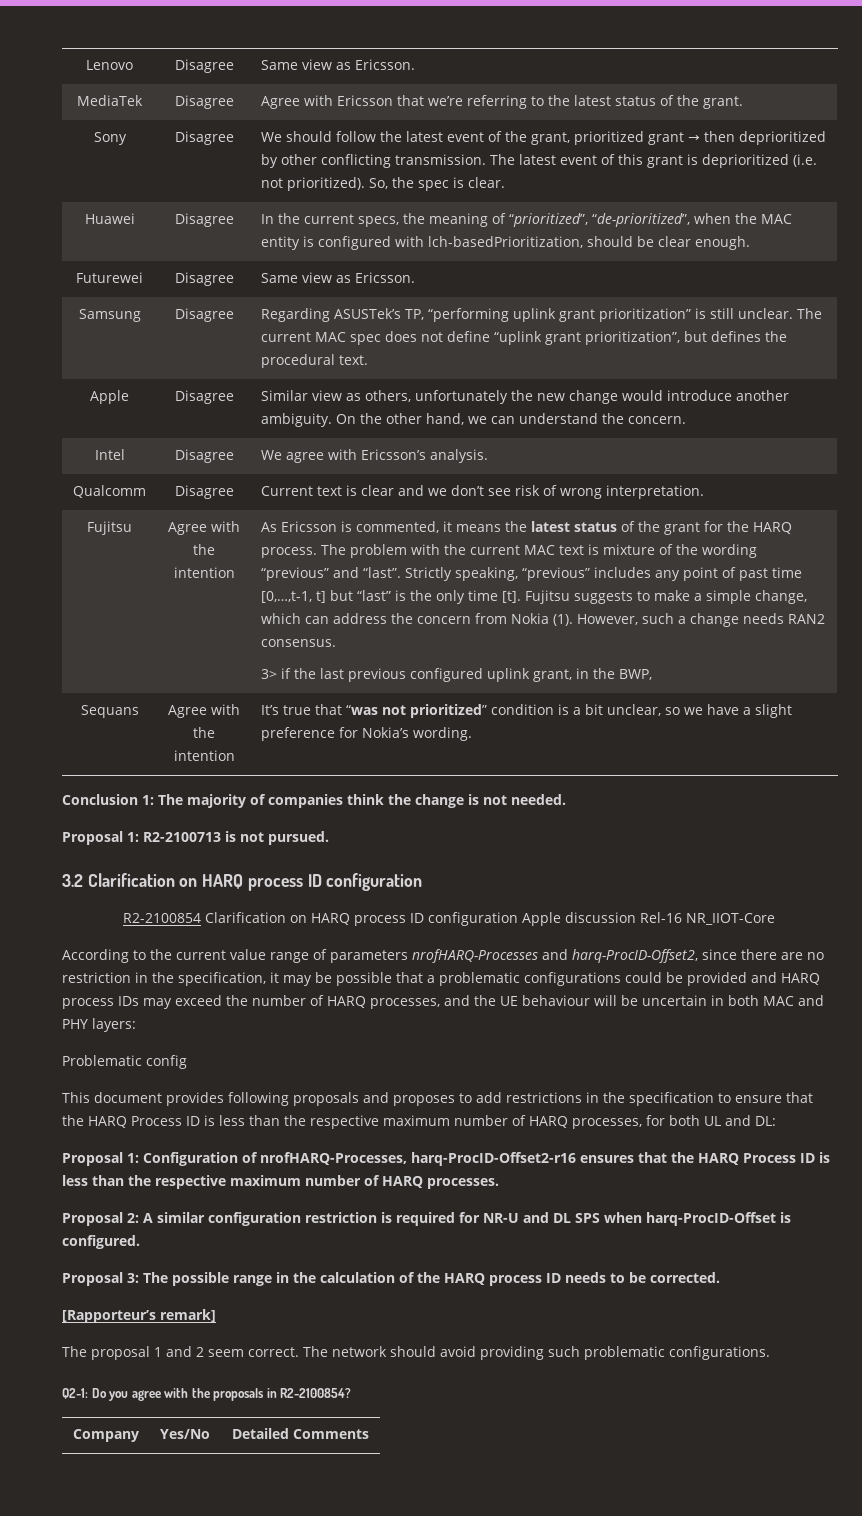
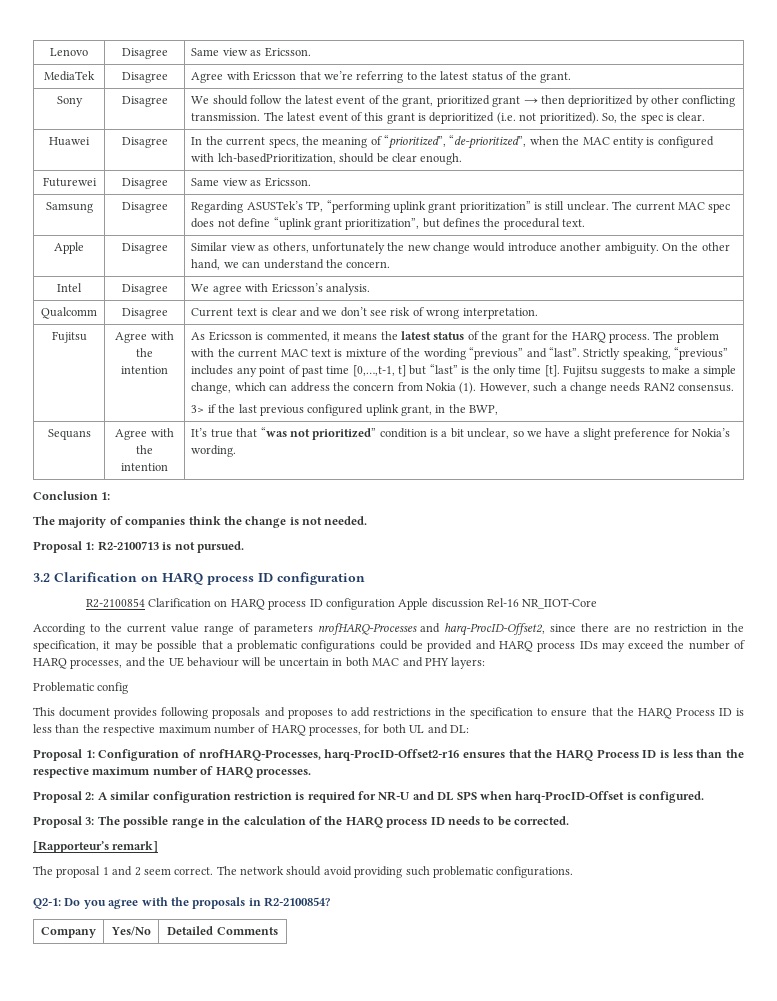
- Conclusion 1: The majority of companies think the change is not needed.
+ Conclusion 1:
+ The majority of companies think the change is not needed.

